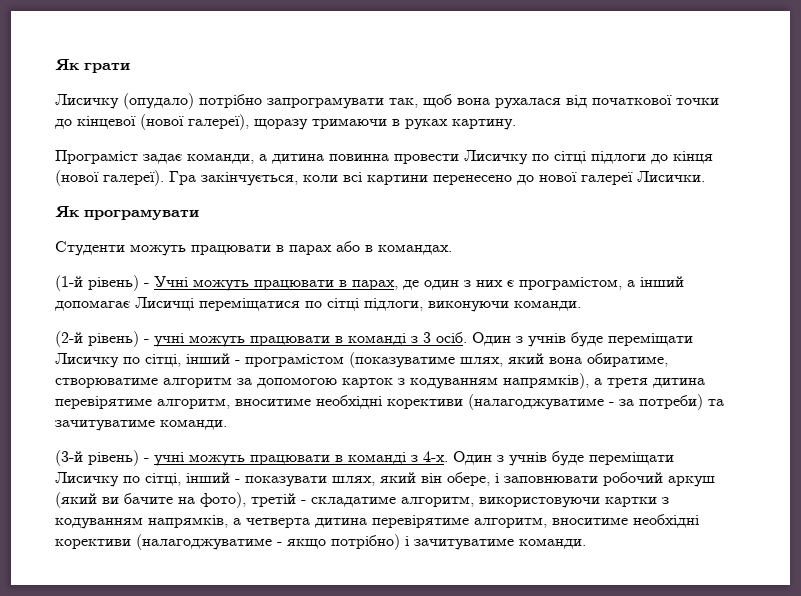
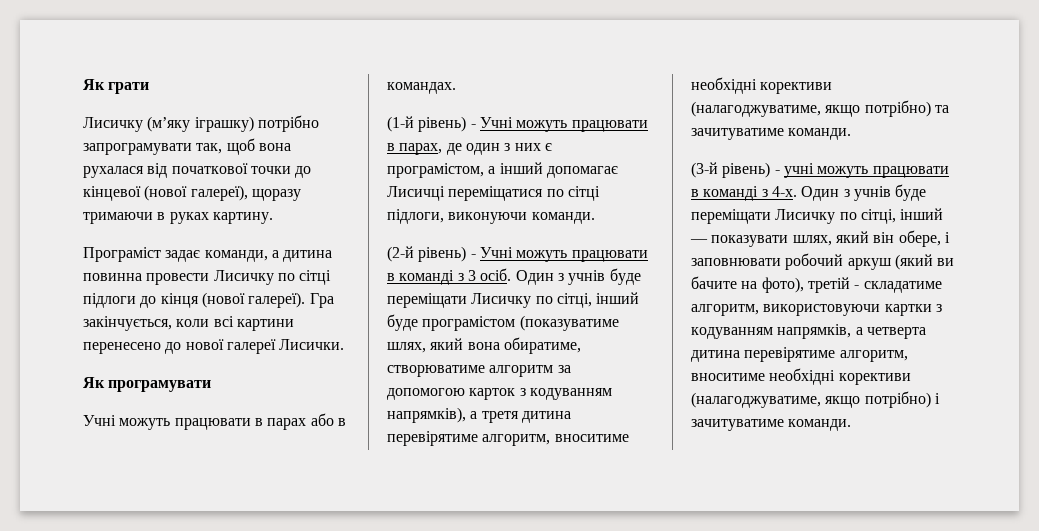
- Лисичку (опудало) потрібно запрограмувати так, щоб вона рухалася від початкової точки до кінцевої (нової галереї), щоразу тримаючи в руках картину.
+ Лисичку (м’яку іграшку) потрібно запрограмувати так, щоб вона рухалася від початкової точки до кінцевої (нової галереї), щоразу тримаючи в руках картину.
- Студенти можуть працювати в парах або в командах.
+ Учні можуть працювати в парах або в командах.
- (2-й рівень) - учні можуть працювати в команді з 3 осіб.
+ (2-й рівень) - Учні можуть працювати в команді з 3 осіб.
- Один з учнів буде переміщати Лисичку по сітці, інший - програмістом (показуватиме шлях, який вона обиратиме, створюватиме алгоритм за допомогою карток з кодуванням напрямків), а третя дитина перевірятиме алгоритм, вноситиме необхідні корективи (налагоджуватиме - за потреби) та зачитуватиме команди.
+ Один з учнів буде переміщати Лисичку по сітці, інший буде програмістом (показуватиме шлях, який вона обиратиме, створюватиме алгоритм за допомогою карток з кодуванням напрямків), а третя дитина перевірятиме алгоритм, вноситиме необхідні корективи (налагоджуватиме, якщо потрібно) та зачитуватиме команди.
- Один з учнів буде переміщати Лисичку по сітці, інший - показувати шлях, який він обере, і заповнювати робочий аркуш (який ви бачите на фото), третій - складатиме алгоритм, використовуючи картки з кодуванням напрямків, а четверта дитина перевірятиме алгоритм, вноситиме необхідні корективи (налагоджуватиме - якщо потрібно) і зачитуватиме команди.
+ Один з учнів буде переміщати Лисичку по сітці, інший — показувати шлях, який він обере, і заповнювати робочий аркуш (який ви бачите на фото), третій - складатиме алгоритм, використовуючи картки з кодуванням напрямків, а четверта дитина перевірятиме алгоритм, вноситиме необхідні корективи (налагоджуватиме, якщо потрібно) і зачитуватиме команди.

